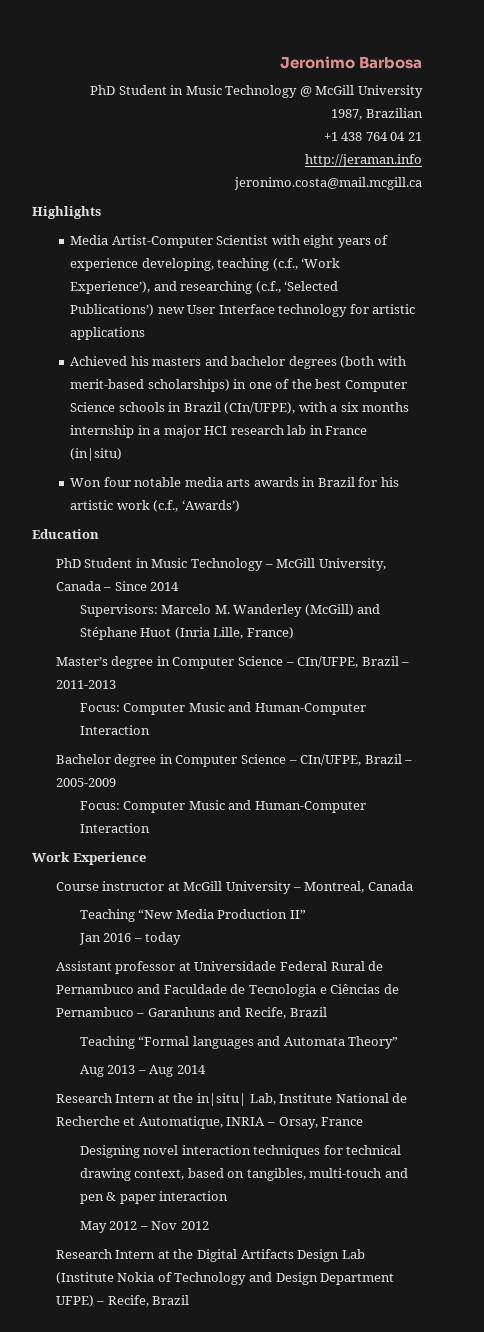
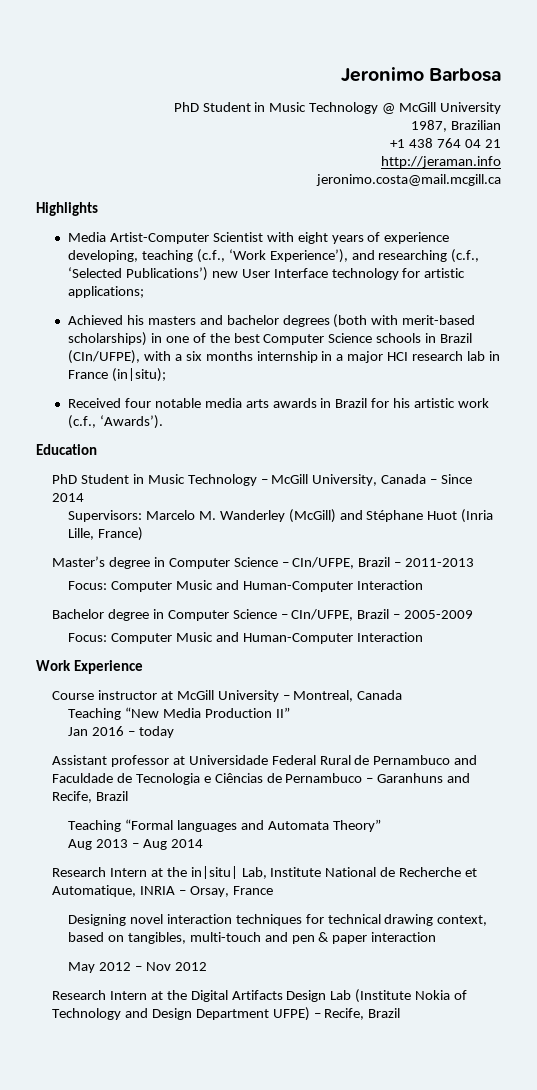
- Media Artist-Computer Scientist with eight years of experience developing, teaching (c.f., ‘Work Experience’), and researching (c.f., ‘Selected Publications’) new User Interface technology for artistic applications
+ Media Artist-Computer Scientist with eight years of experience developing, teaching (c.f., ‘Work Experience’), and researching (c.f., ‘Selected Publications’) new User Interface technology for artistic applications;
- Achieved his masters and bachelor degrees (both with merit-based scholarships) in one of the best Computer Science schools in Brazil (CIn/UFPE), with a six months internship in a major HCI research lab in France (in|situ)
- Won four notable media arts awards in Brazil for his artistic work (c.f., ‘Awards’)
+ Achieved his masters and bachelor degrees (both with merit-based scholarships) in one of the best Computer Science schools in Brazil (CIn/UFPE), with a six months internship in a major HCI research lab in France (in|situ);
+ Received four notable media arts awards in Brazil for his artistic work (c.f., ‘Awards’).

